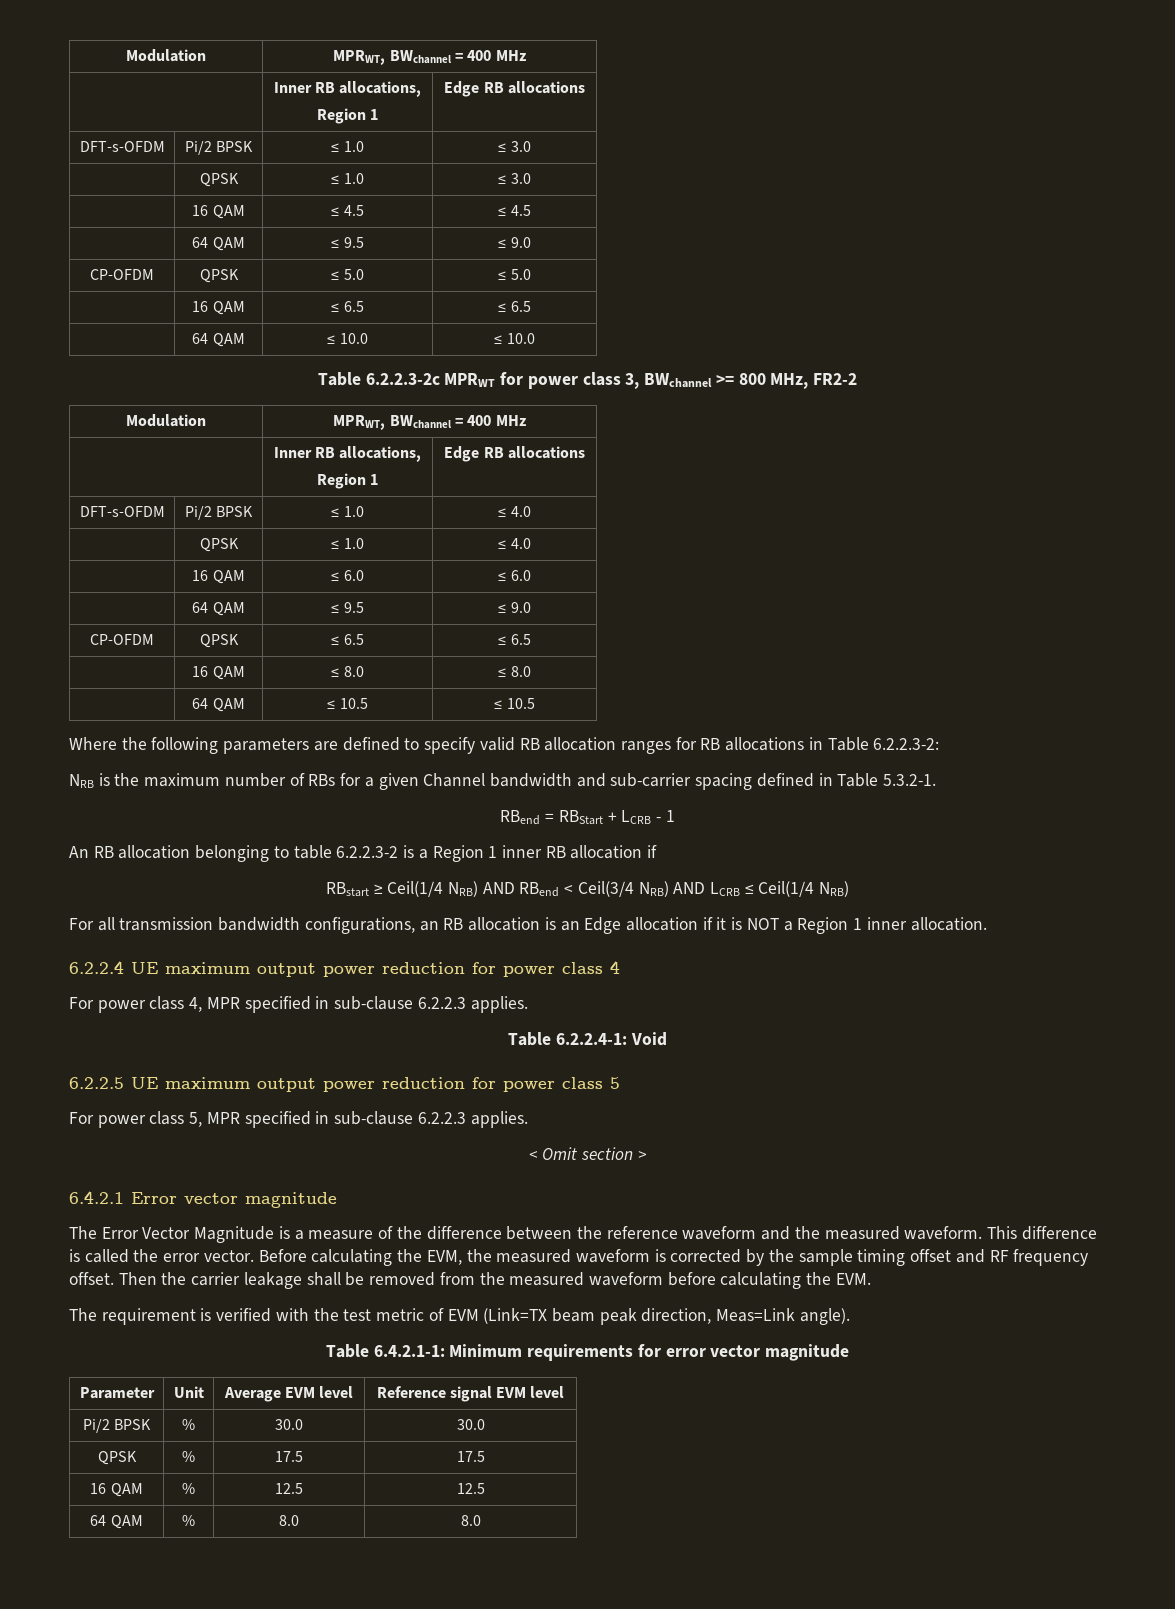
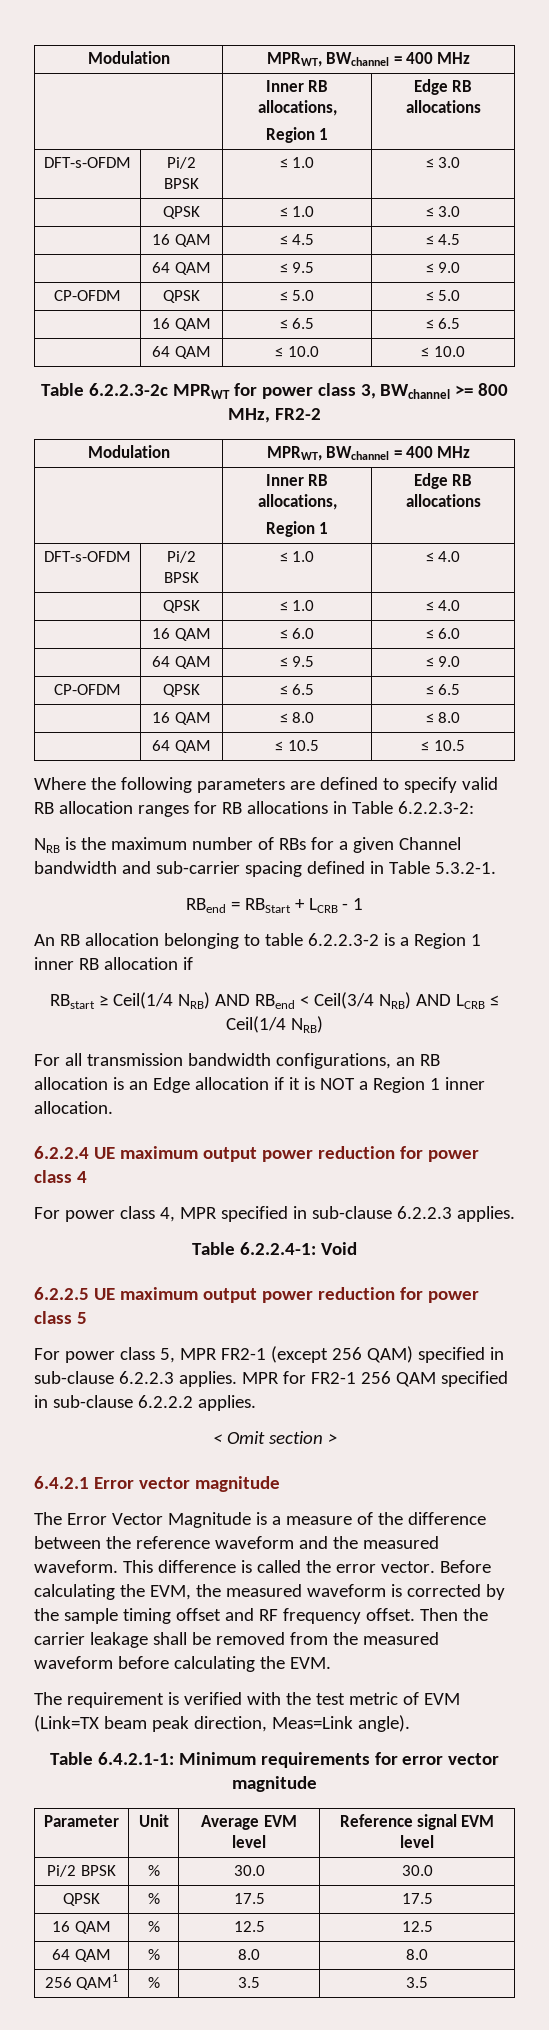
- For power class 5, MPR specified in sub-clause 6.2.2.3 applies.
+ For power class 5, MPR FR2-1 (except 256 QAM) specified in sub-clause 6.2.2.3 applies. MPR for FR2-1 256 QAM specified in sub-clause 6.2.2.2 applies.
+ 256 QAM1 | % | 3.5 | 3.5

